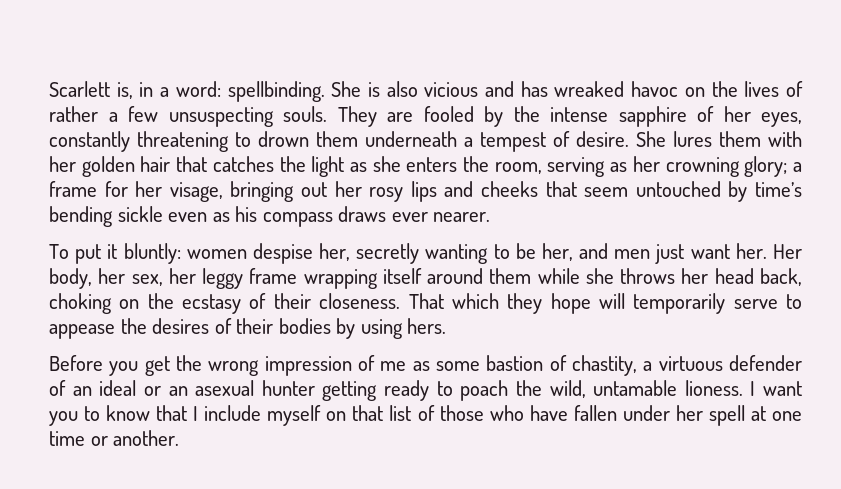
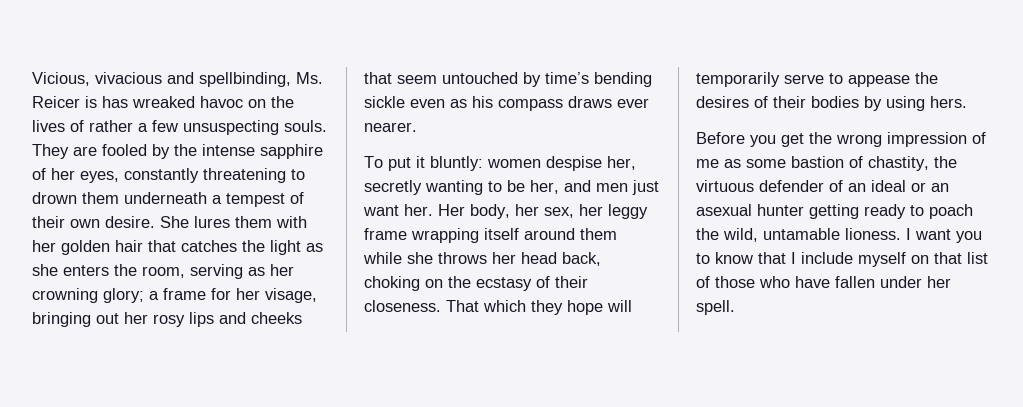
- Scarlett is, in a word: spellbinding. She is also vicious and has wreaked havoc on the lives of rather a few unsuspecting souls.
+ Vicious, vivacious and spellbinding, Ms. Reicer is has wreaked havoc on the lives of rather a few unsuspecting souls.
- They are fooled by the intense sapphire of her eyes, constantly threatening to drown them underneath a tempest of desire.
+ They are fooled by the intense sapphire of her eyes, constantly threatening to drown them underneath a tempest of their own desire.
- Before you get the wrong impression of me as some bastion of chastity, a virtuous defender of an ideal or an asexual hunter getting ready to poach the wild, untamable lioness.
+ Before you get the wrong impression of me as some bastion of chastity, the virtuous defender of an ideal or an asexual hunter getting ready to poach the wild, untamable lioness.
- I want you to know that I include myself on that list of those who have fallen under her spell at one time or another.
+ I want you to know that I include myself on that list of those who have fallen under her spell.

